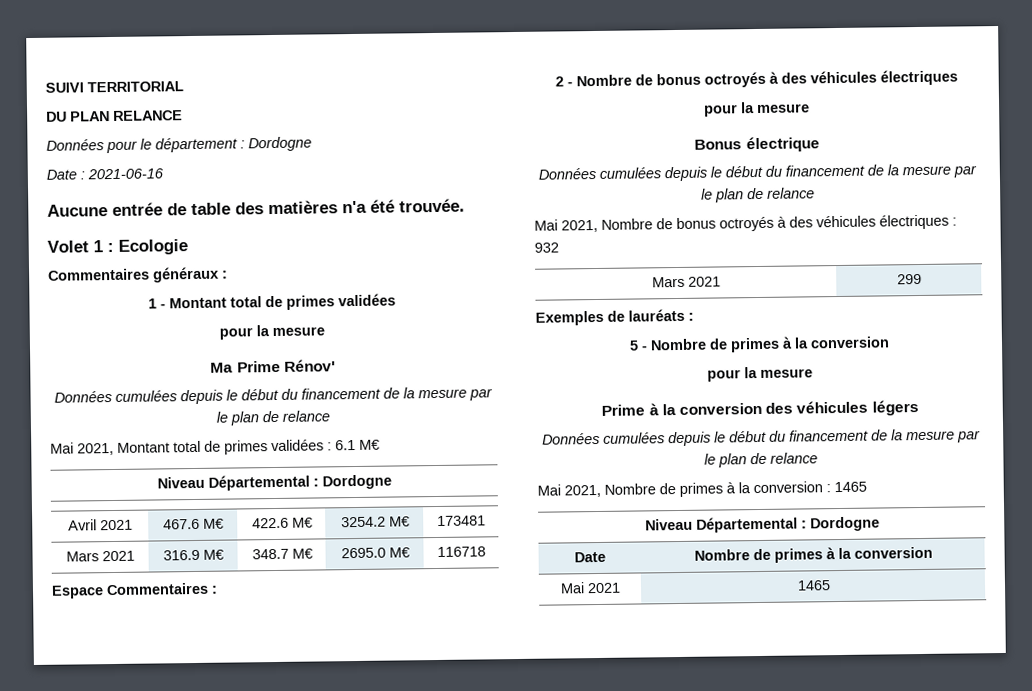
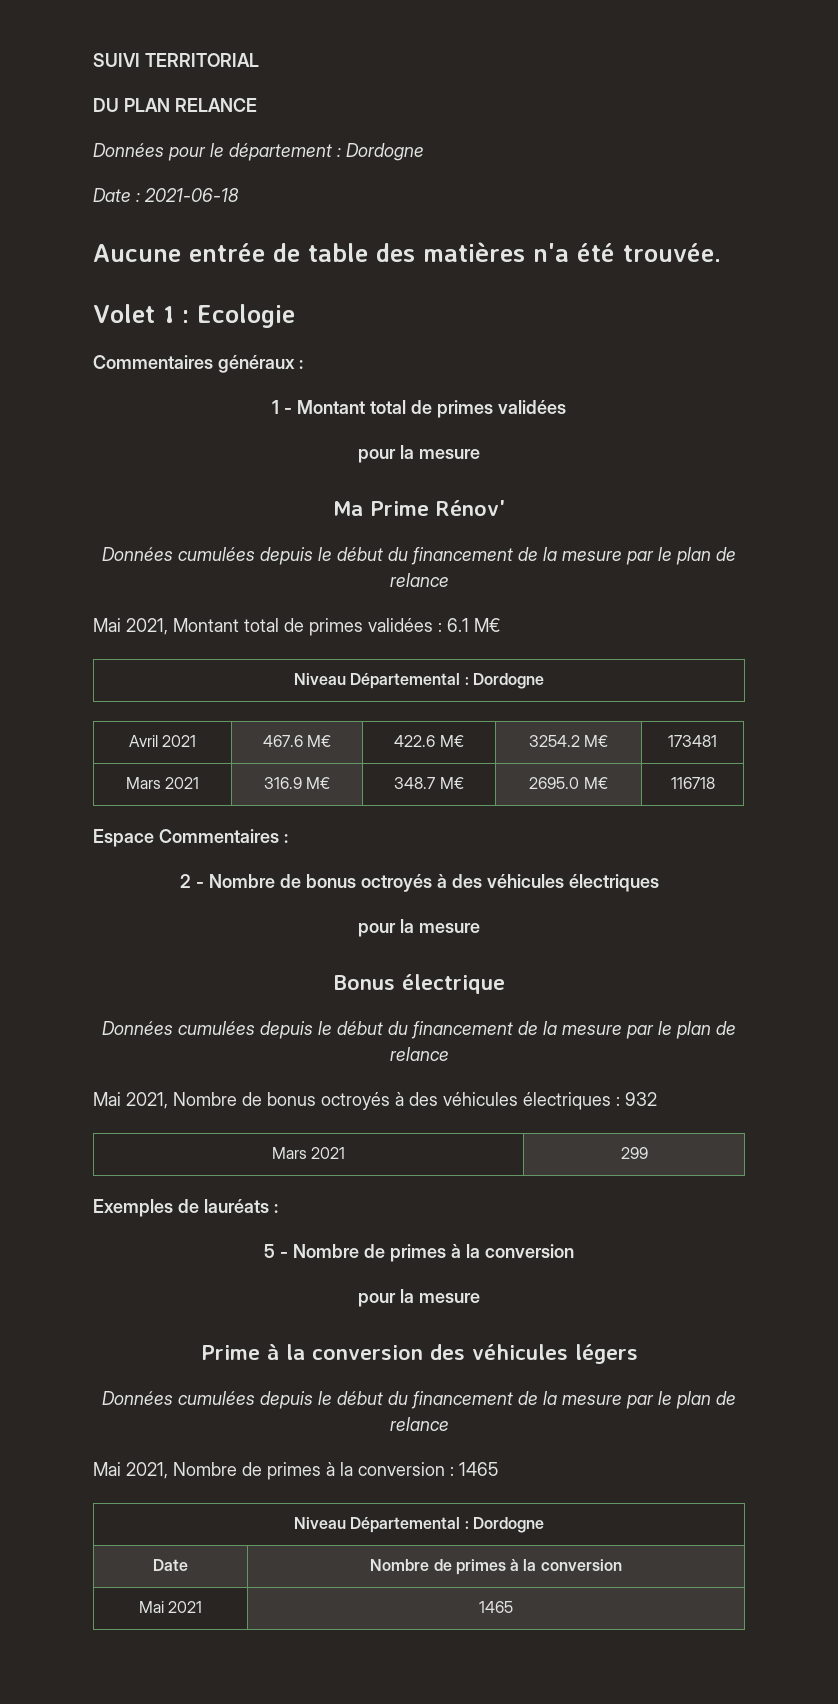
- Date : 2021-06-16
+ Date : 2021-06-18

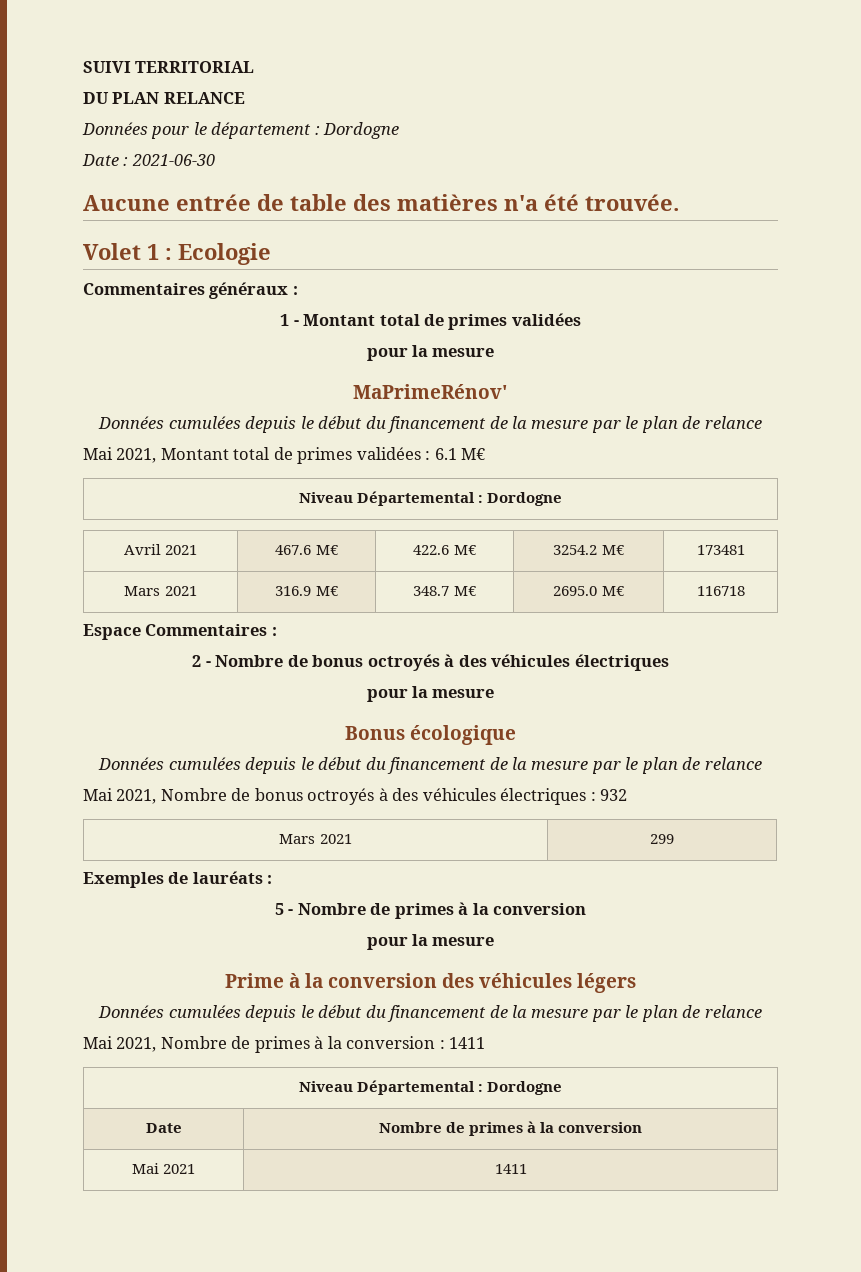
- Date : 2021-06-18
+ Date : 2021-06-30
- Ma Prime Rénov'
+ MaPrimeRénov'
- Bonus électrique
+ Bonus écologique
- Mai 2021, Nombre de primes à la conversion : 1465
+ Mai 2021, Nombre de primes à la conversion : 1411
- Mai 2021 | 1465
+ Mai 2021 | 1411

